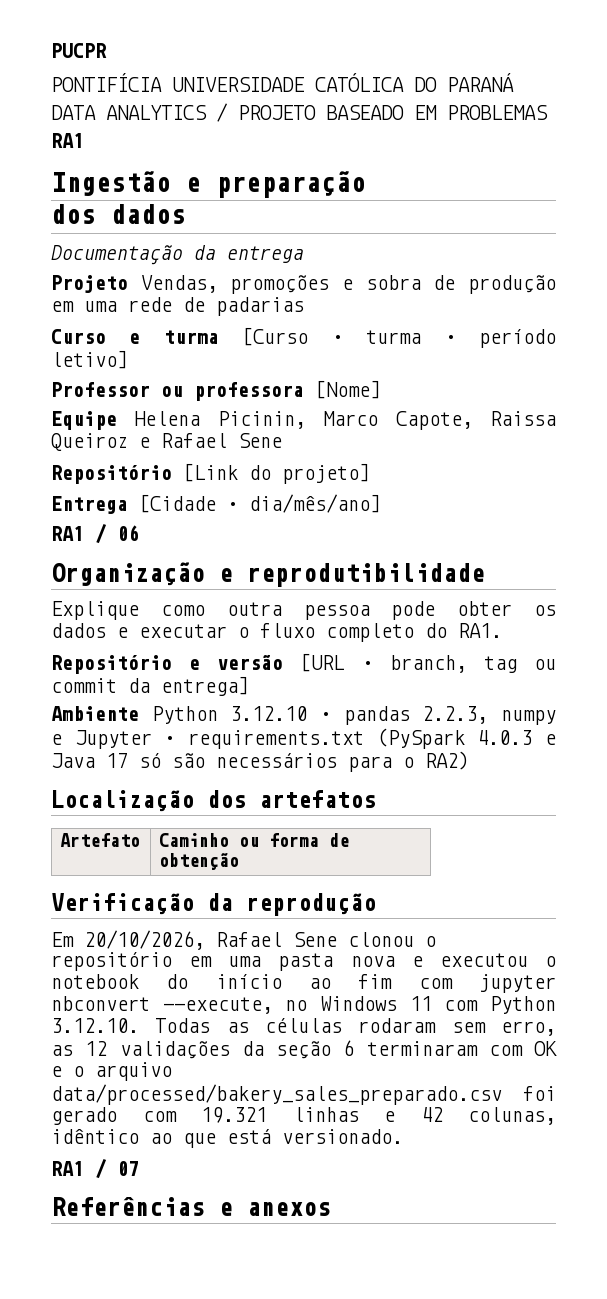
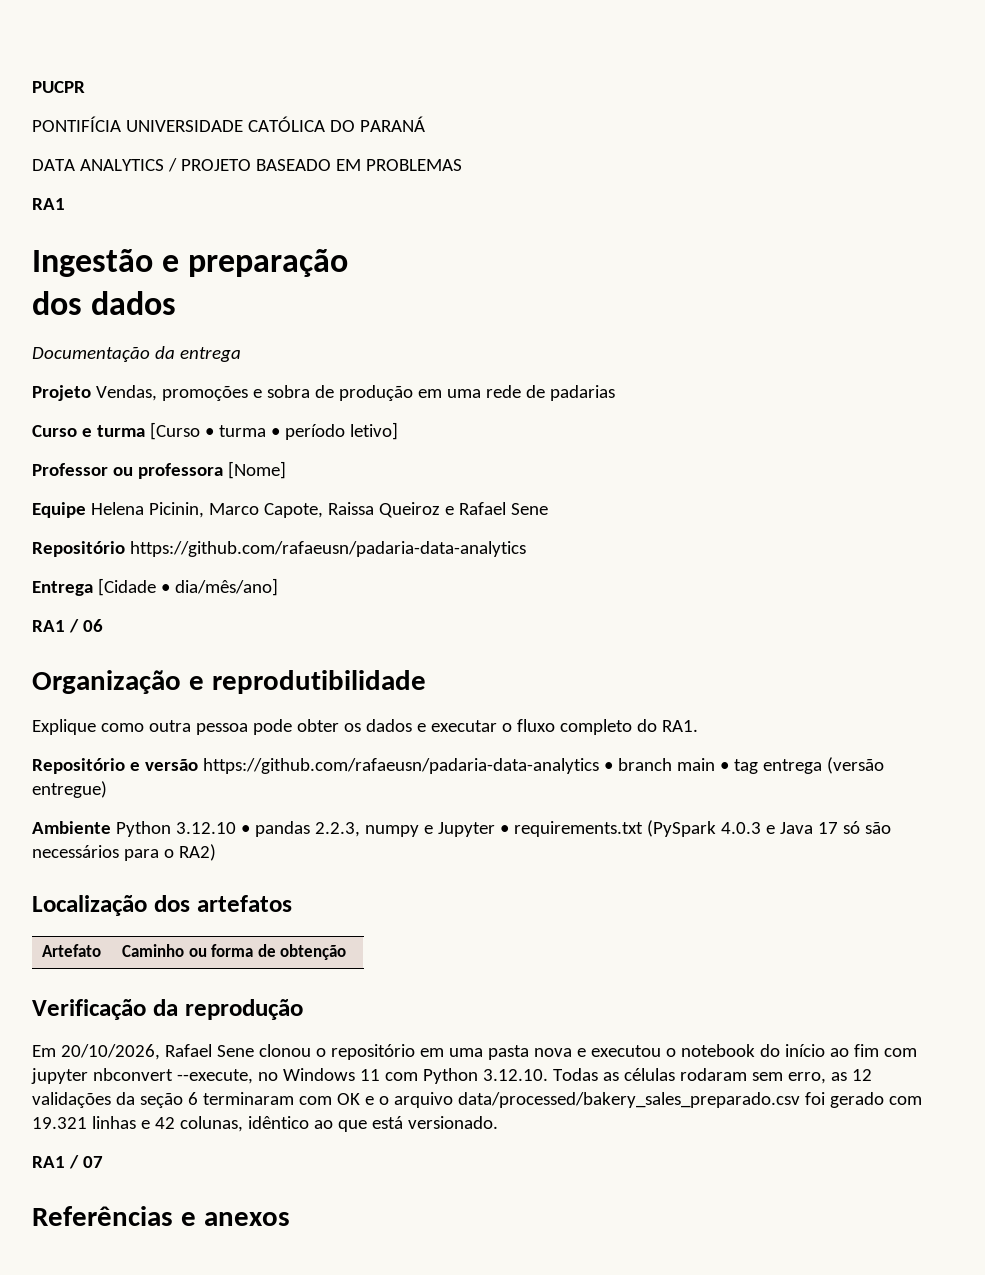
- Repositório [Link do projeto]
+ Repositório https://github.com/rafaeusn/padaria-data-analytics
- Repositório e versão [URL • branch, tag ou commit da entrega]
+ Repositório e versão https://github.com/rafaeusn/padaria-data-analytics • branch main • tag entrega (versão entregue)

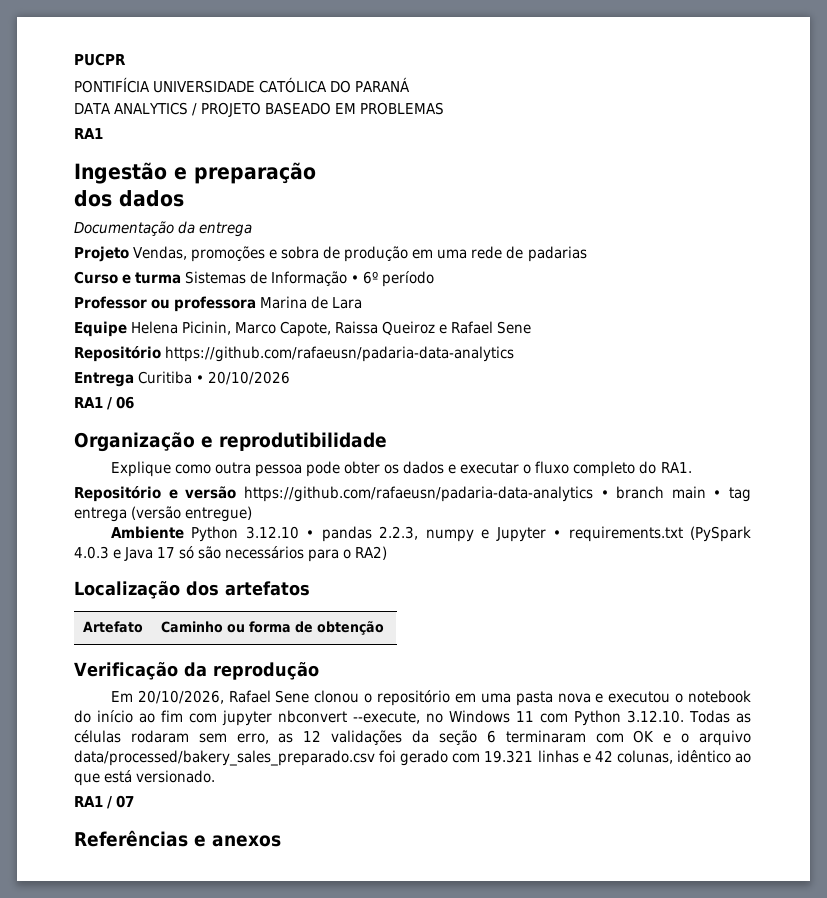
- Curso e turma [Curso • turma • período letivo]
+ Curso e turma Sistemas de Informação • 6º período
- Professor ou professora [Nome]
+ Professor ou professora Marina de Lara
- Entrega [Cidade • dia/mês/ano]
+ Entrega Curitiba • 20/10/2026

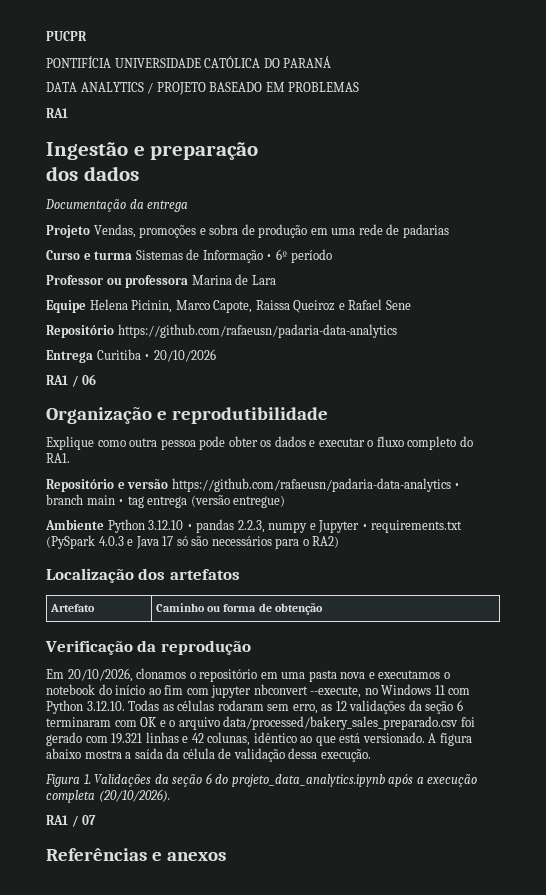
- Em 20/10/2026, Rafael Sene clonou o repositório em uma pasta nova e executou o notebook do início ao fim com jupyter nbconvert --execute, no Windows 11 com Python 3.12.10. Todas as células rodaram sem erro, as 12 validações da seção 6 terminaram com OK e o arquivo data/processed/bakery_sales_preparado.csv foi gerado com 19.321 linhas e 42 colunas, idêntico ao que está versionado.
+ Em 20/10/2026, clonamos o repositório em uma pasta nova e executamos o notebook do início ao fim com jupyter nbconvert --execute, no Windows 11 com Python 3.12.10. Todas as células rodaram sem erro, as 12 validações da seção 6 terminaram com OK e o arquivo data/processed/bakery_sales_preparado.csv foi gerado com 19.321 linhas e 42 colunas, idêntico ao que está versionado. A figura abaixo mostra a saída da célula de validação dessa execução.
+ Figura 1. Validações da seção 6 do projeto_data_analytics.ipynb após a execução completa (20/10/2026).

